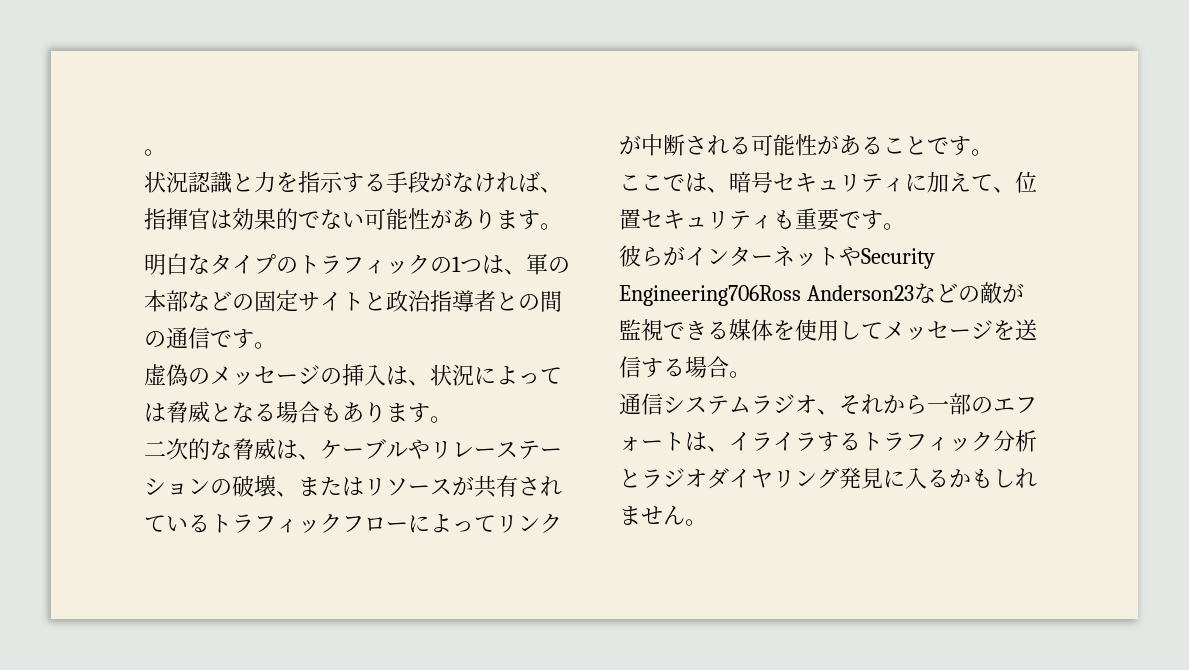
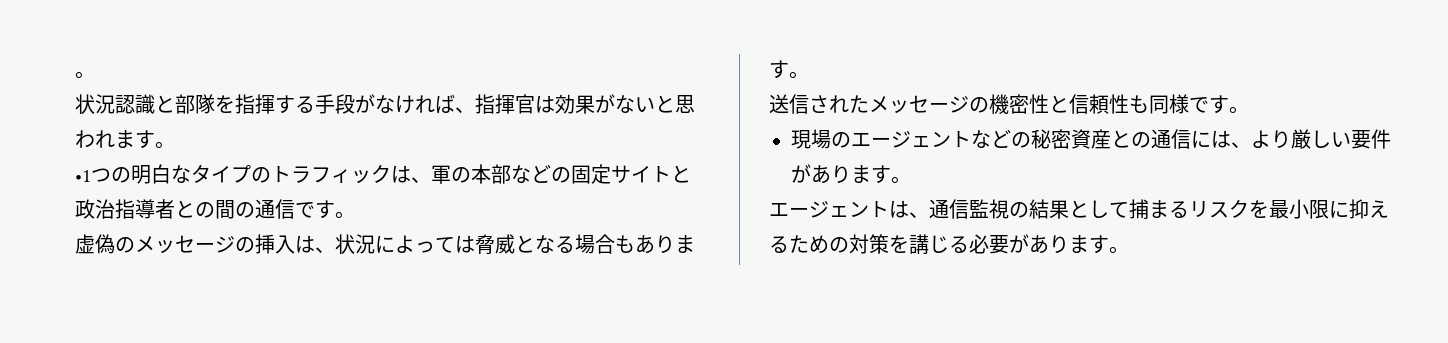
- 状況認識と力を指示する手段がなければ、指揮官は効果的でない可能性があります。
- 明白なタイプのトラフィックの1つは、軍の本部などの固定サイトと政治指導者との間の通信です。
+ 状況認識と部隊を指揮する手段がなければ、指揮官は効果がないと思われます。
+ •1つの明白なタイプのトラフィックは、軍の本部などの固定サイトと政治指導者との間の通信です。
- 二次的な脅威は、ケーブルやリレーステーションの破壊、またはリソースが共有されているトラフィックフローによってリンクが中断される可能性があることです。
- ここでは、暗号セキュリティに加えて、位置セキュリティも重要です。
- 彼らがインターネットやSecurity Engineering706Ross Anderson23などの敵が監視できる媒体を使用してメッセージを送信する場合。
- 通信システムラジオ、それから一部のエフォートは、イライラするトラフィック分析とラジオダイヤリング発見に入るかもしれません。
+ 送信されたメッセージの機密性と信頼性も同様です。
+ 現場のエージェントなどの秘密資産との通信には、より厳しい要件があります。
+ エージェントは、通信監視の結果として捕まるリスクを最小限に抑えるための対策を講じる必要があります。

